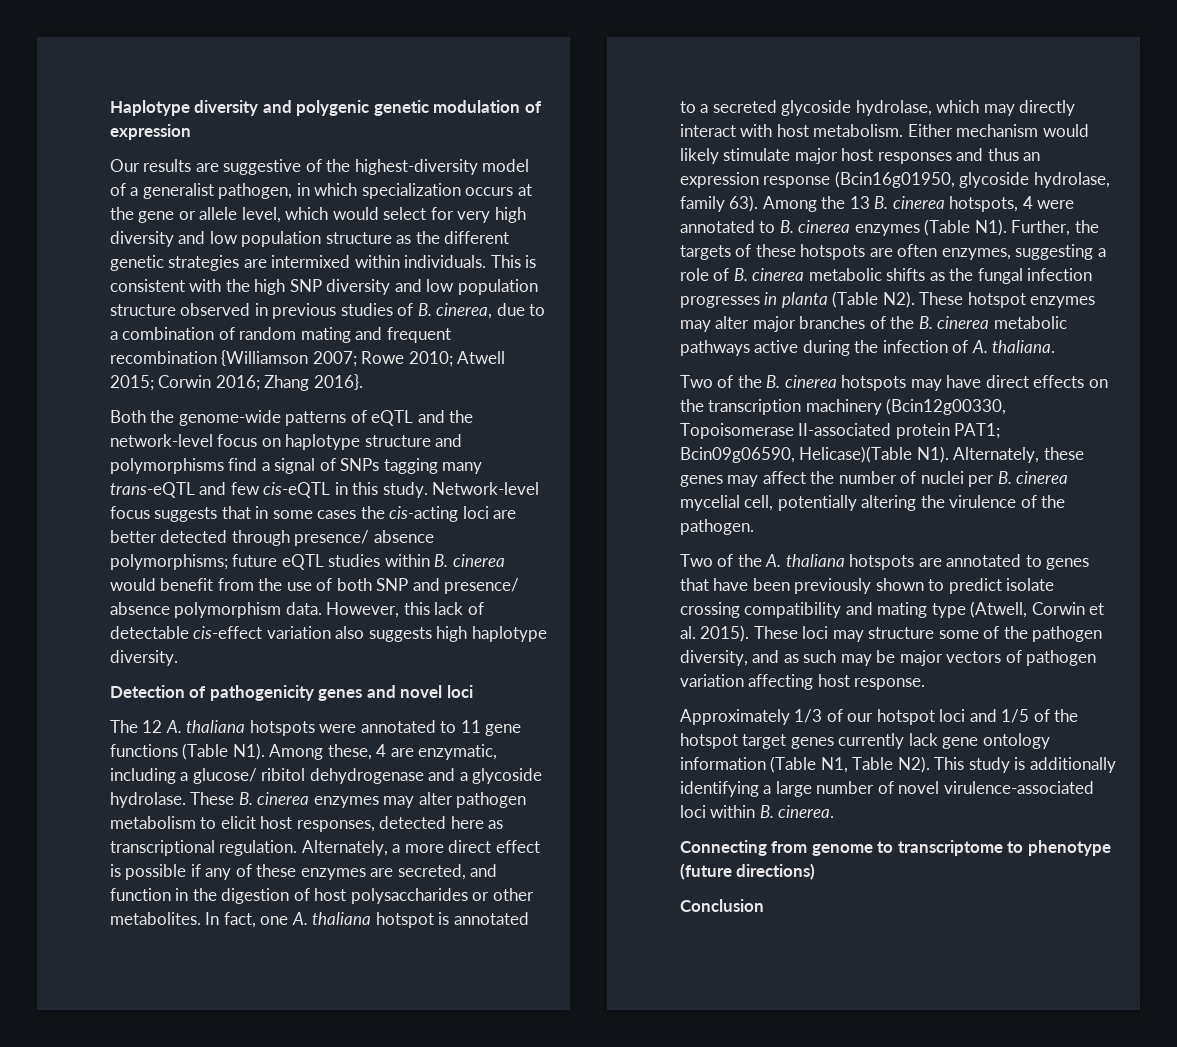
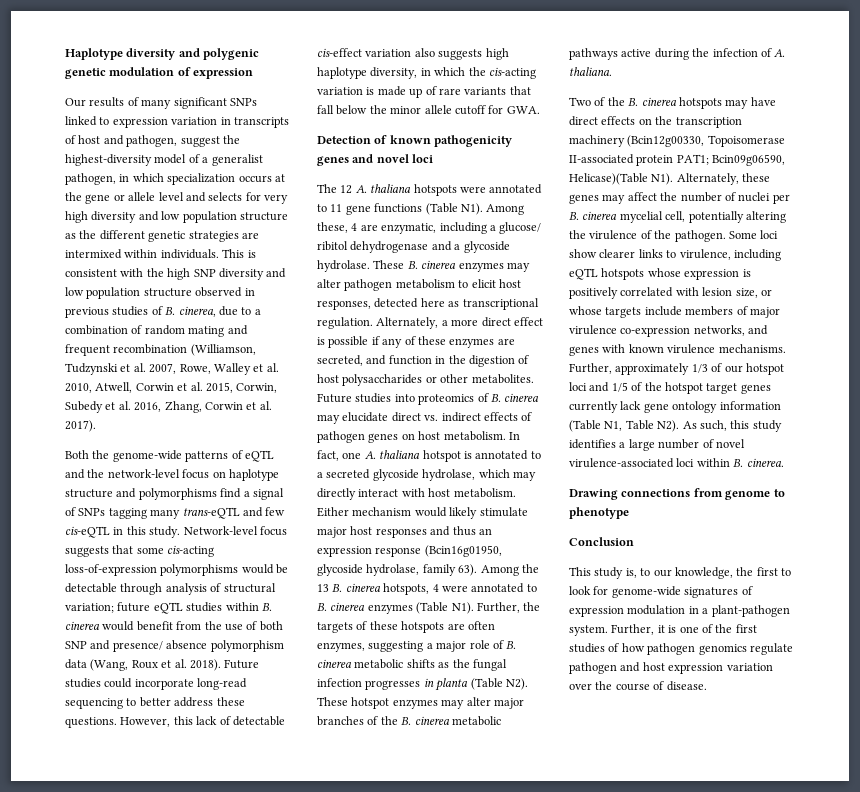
- Our results are suggestive of the highest-diversity model of a generalist pathogen, in which specialization occurs at the gene or allele level, which would select for very high diversity and low population structure as the different genetic strategies are intermixed within individuals.
+ Our results of many significant SNPs linked to expression variation in transcripts of host and pathogen, suggest the highest-diversity model of a generalist pathogen, in which specialization occurs at the gene or allele level and selects for very high diversity and low population structure as the different genetic strategies are intermixed within individuals.
- This is consistent with the high SNP diversity and low population structure observed in previous studies of B. cinerea, due to a combination of random mating and frequent recombination {Williamson 2007; Rowe 2010; Atwell 2015; Corwin 2016; Zhang 2016}.
+ This is consistent with the high SNP diversity and low population structure observed in previous studies of B. cinerea, due to a combination of random mating and frequent recombination (Williamson, Tudzynski et al. 2007, Rowe, Walley et al. 2010, Atwell, Corwin et al. 2015, Corwin, Subedy et al. 2016, Zhang, Corwin et al. 2017).
- Network-level focus suggests that in some cases the cis-acting loci are better detected through presence/ absence polymorphisms; future eQTL studies within B. cinerea would benefit from the use of both SNP and presence/ absence polymorphism data.
+ Network-level focus suggests that some cis-acting loss-of-expression polymorphisms would be detectable through analysis of structural variation; future eQTL studies within B. cinerea would benefit from the use of both SNP and presence/ absence polymorphism data (Wang, Roux et al. 2018). Future studies could incorporate long-read sequencing to better address these questions.
- However, this lack of detectable cis-effect variation also suggests high haplotype diversity.
+ However, this lack of detectable cis-effect variation also suggests high haplotype diversity, in which the cis-acting variation is made up of rare variants that fall below the minor allele cutoff for GWA.
- Detection of pathogenicity genes and novel loci
+ Detection of known pathogenicity genes and novel loci
+ Future studies into proteomics of B. cinerea may elucidate direct vs. indirect effects of pathogen genes on host metabolism.
- Among the 13 B. cinerea hotspots, 4 were annotated to B. cinerea enzymes (Table N1). Further, the targets of these hotspots are often enzymes, suggesting a role of B. cinerea metabolic shifts as the fungal infection progresses in planta (Table N2). These hotspot enzymes may alter major branches of the B. cinerea metabolic pathways active during the infection of A. thaliana.
+ Among the 13 B. cinerea hotspots, 4 were annotated to B. cinerea enzymes (Table N1). Further, the targets of these hotspots are often enzymes, suggesting a major role of B. cinerea metabolic shifts as the fungal infection progresses in planta (Table N2). These hotspot enzymes may alter major branches of the B. cinerea metabolic pathways active during the infection of A. thaliana.
- Bcin09g06590, Helicase)(Table N1). Alternately, these genes may affect the number of nuclei per B. cinerea mycelial cell, potentially altering the virulence of the pathogen.
- Two of the A. thaliana hotspots are annotated to genes that have been previously shown to predict isolate crossing compatibility and mating type (Atwell, Corwin et al. 2015). These loci may structure some of the pathogen diversity, and as such may be major vectors of pathogen variation affecting host response.
- Approximately 1/3 of our hotspot loci and 1/5 of the hotspot target genes currently lack gene ontology information (Table N1, Table N2). This study is additionally identifying a large number of novel virulence-associated loci within B. cinerea.
+ Bcin09g06590, Helicase)(Table N1). Alternately, these genes may affect the number of nuclei per B. cinerea mycelial cell, potentially altering the virulence of the pathogen. Some loci show clearer links to virulence, including eQTL hotspots whose expression is positively correlated with lesion size, or whose targets include members of major virulence co-expression networks, and genes with known virulence mechanisms. Further, approximately 1/3 of our hotspot loci and 1/5 of the hotspot target genes currently lack gene ontology information (Table N1, Table N2). As such, this study identifies a large number of novel virulence-associated loci within B. cinerea.
- Connecting from genome to transcriptome to phenotype (future directions)
+ Drawing connections from genome to phenotype
+ This study is, to our knowledge, the first to look for genome-wide signatures of expression modulation in a plant-pathogen system. Further, it is one of the first studies of how pathogen genomics regulate pathogen and host expression variation over the course of disease.

